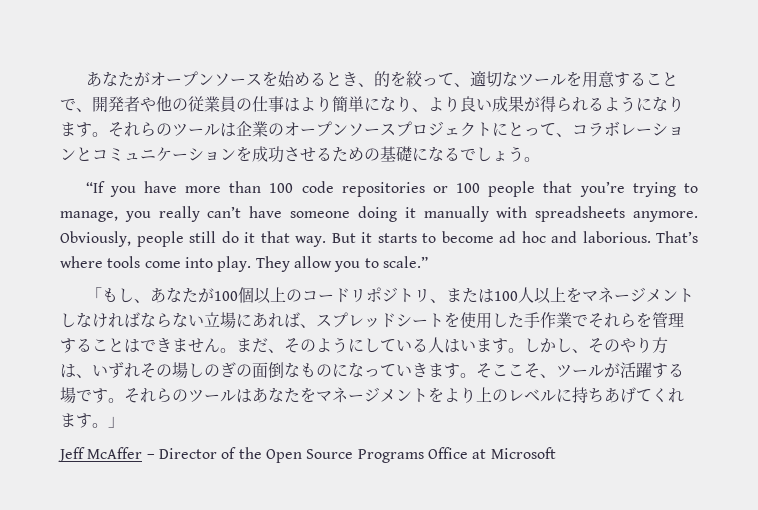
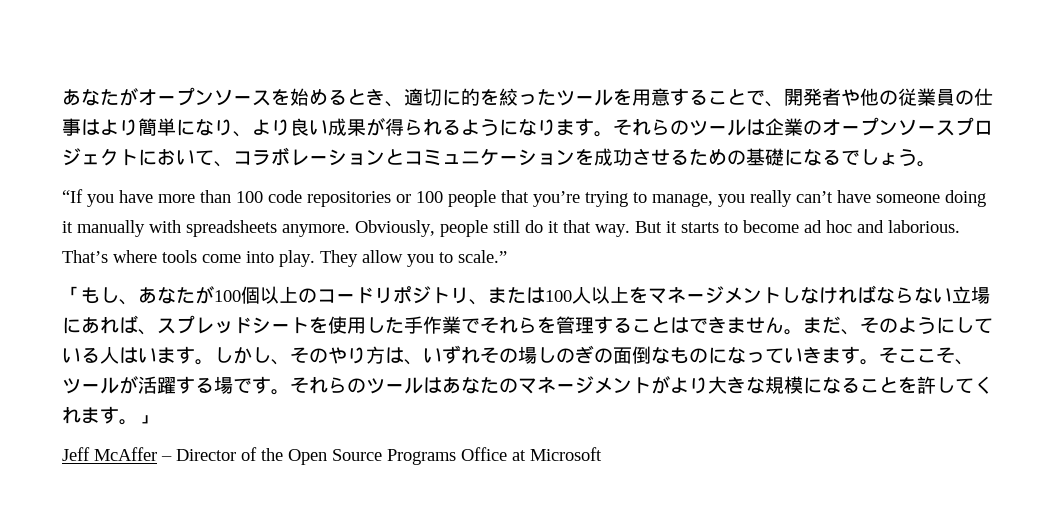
- あなたがオープンソースを始めるとき、的を絞って、適切なツールを用意することで、開発者や他の従業員の仕事はより簡単になり、より良い成果が得られるようになります。
+ あなたがオープンソースを始めるとき、適切に的を絞ったツールを用意することで、開発者や他の従業員の仕事はより簡単になり、より良い成果が得られるようになります。
- それらのツールは企業のオープンソースプロジェクトにとって、コラボレーションとコミュニケーションを成功させるための基礎になるでしょう。
+ それらのツールは企業のオープンソースプロジェクトにおいて、コラボレーションとコミュニケーションを成功させるための基礎になるでしょう。
- それらのツールはあなたをマネージメントをより上のレベルに持ちあげてくれます。」
+ それらのツールはあなたのマネージメントがより大きな規模になることを許してくれます。」

